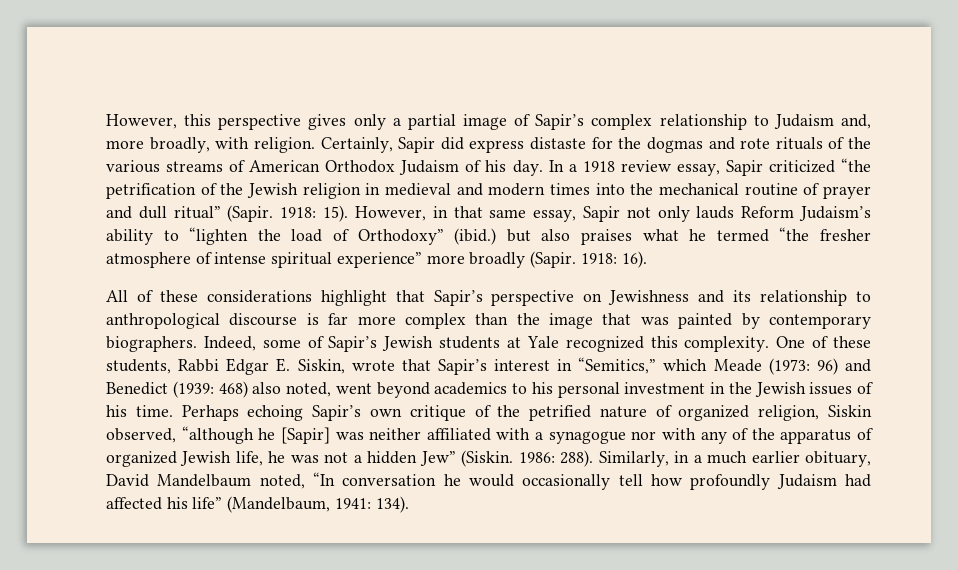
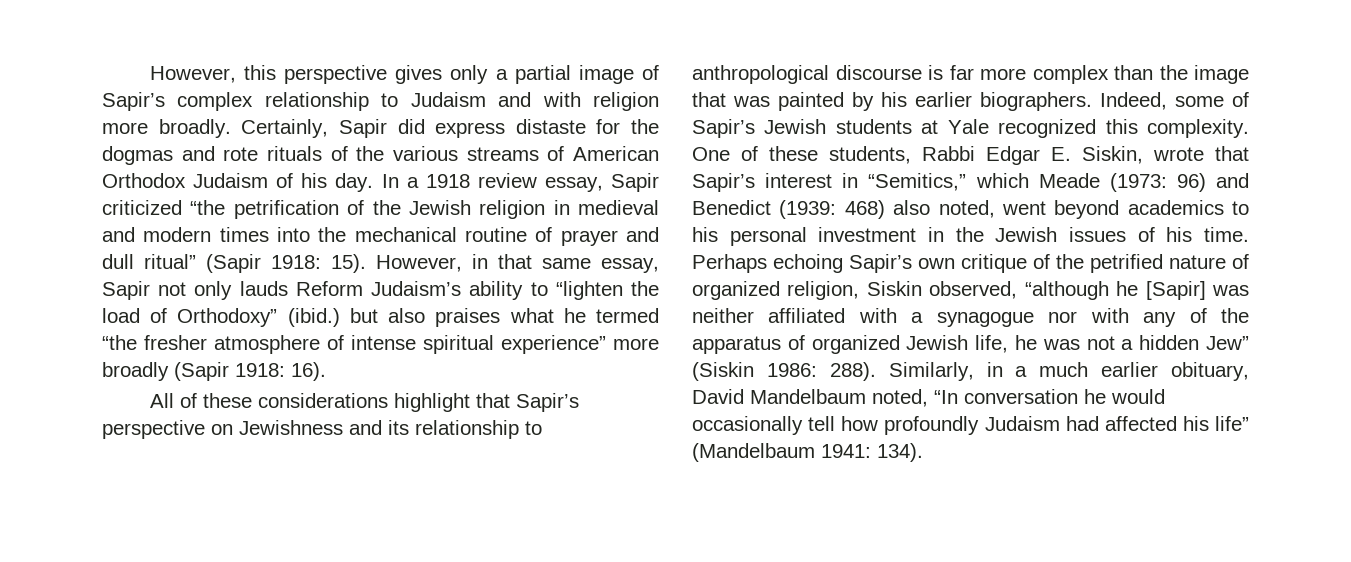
- However, this perspective gives only a partial image of Sapir’s complex relationship to Judaism and, more broadly, with religion.
+ However, this perspective gives only a partial image of Sapir’s complex relationship to Judaism and with religion more broadly.
- In a 1918 review essay, Sapir criticized “the petrification of the Jewish religion in medieval and modern times into the mechanical routine of prayer and dull ritual” (Sapir. 1918: 15).
+ In a 1918 review essay, Sapir criticized “the petrification of the Jewish religion in medieval and modern times into the mechanical routine of prayer and dull ritual” (Sapir 1918: 15).
- However, in that same essay, Sapir not only lauds Reform Judaism’s ability to “lighten the load of Orthodoxy” (ibid.) but also praises what he termed “the fresher atmosphere of intense spiritual experience” more broadly (Sapir. 1918: 16).
+ However, in that same essay, Sapir not only lauds Reform Judaism’s ability to “lighten the load of Orthodoxy” (ibid.) but also praises what he termed “the fresher atmosphere of intense spiritual experience” more broadly (Sapir 1918: 16).
- All of these considerations highlight that Sapir’s perspective on Jewishness and its relationship to anthropological discourse is far more complex than the image that was painted by contemporary biographers.
+ All of these considerations highlight that Sapir’s perspective on Jewishness and its relationship to anthropological discourse is far more complex than the image that was painted by his earlier biographers.
- Perhaps echoing Sapir’s own critique of the petrified nature of organized religion, Siskin observed, “although he [Sapir] was neither affiliated with a synagogue nor with any of the apparatus of organized Jewish life, he was not a hidden Jew” (Siskin. 1986: 288).
+ Perhaps echoing Sapir’s own critique of the petrified nature of organized religion, Siskin observed, “although he [Sapir] was neither affiliated with a synagogue nor with any of the apparatus of organized Jewish life, he was not a hidden Jew” (Siskin 1986: 288).
- Similarly, in a much earlier obituary, David Mandelbaum noted, “In conversation he would occasionally tell how profoundly Judaism had affected his life” (Mandelbaum, 1941: 134).
+ Similarly, in a much earlier obituary, David Mandelbaum noted, “In conversation he would occasionally tell how profoundly Judaism had affected his life” (Mandelbaum 1941: 134).

